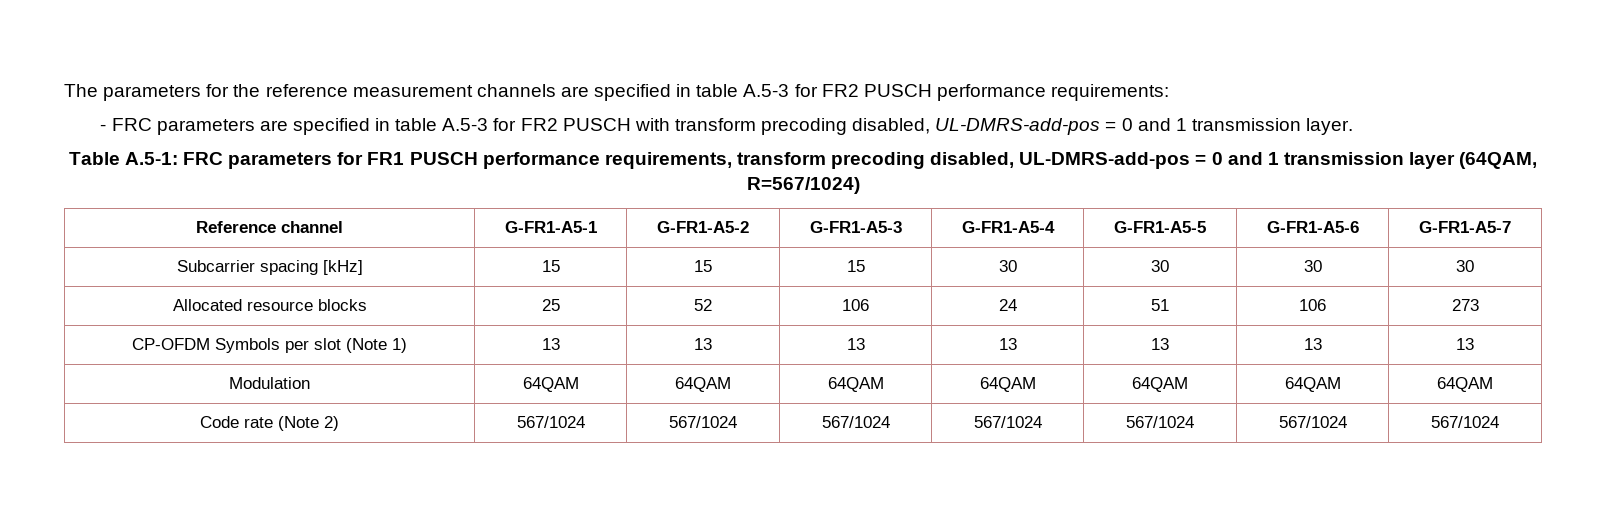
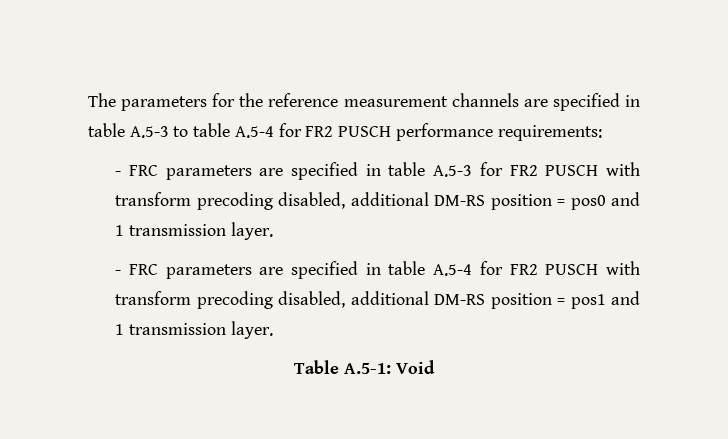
- The parameters for the reference measurement channels are specified in table A.5-3 for FR2 PUSCH performance requirements:
+ The parameters for the reference measurement channels are specified in table A.5-3 to table A.5-4 for FR2 PUSCH performance requirements:
- - FRC parameters are specified in table A.5-3 for FR2 PUSCH with transform precoding disabled, UL-DMRS-add-pos = 0 and 1 transmission layer.
+ - FRC parameters are specified in table A.5-3 for FR2 PUSCH with transform precoding disabled, additional DM-RS position = pos0 and 1 transmission layer.
+ - FRC parameters are specified in table A.5-4 for FR2 PUSCH with transform precoding disabled, additional DM-RS position = pos1 and 1 transmission layer.
- Table A.5-1: FRC parameters for FR1 PUSCH performance requirements, transform precoding disabled, UL-DMRS-add-pos = 0 and 1 transmission layer (64QAM, R=567/1024)
- Reference channel | G-FR1-A5-1 | G-FR1-A5-2 | G-FR1-A5-3 | G-FR1-A5-4 | G-FR1-A5-5 | G-FR1-A5-6 | G-FR1-A5-7
- Subcarrier spacing [kHz] | 15 | 15 | 15 | 30 | 30 | 30 | 30
- Allocated resource blocks | 25 | 52 | 106 | 24 | 51 | 106 | 273
- CP-OFDM Symbols per slot (Note 1) | 13 | 13 | 13 | 13 | 13 | 13 | 13
- Modulation | 64QAM | 64QAM | 64QAM | 64QAM | 64QAM | 64QAM | 64QAM
- Code rate (Note 2) | 567/1024 | 567/1024 | 567/1024 | 567/1024 | 567/1024 | 567/1024 | 567/1024
+ Table A.5-1: Void

